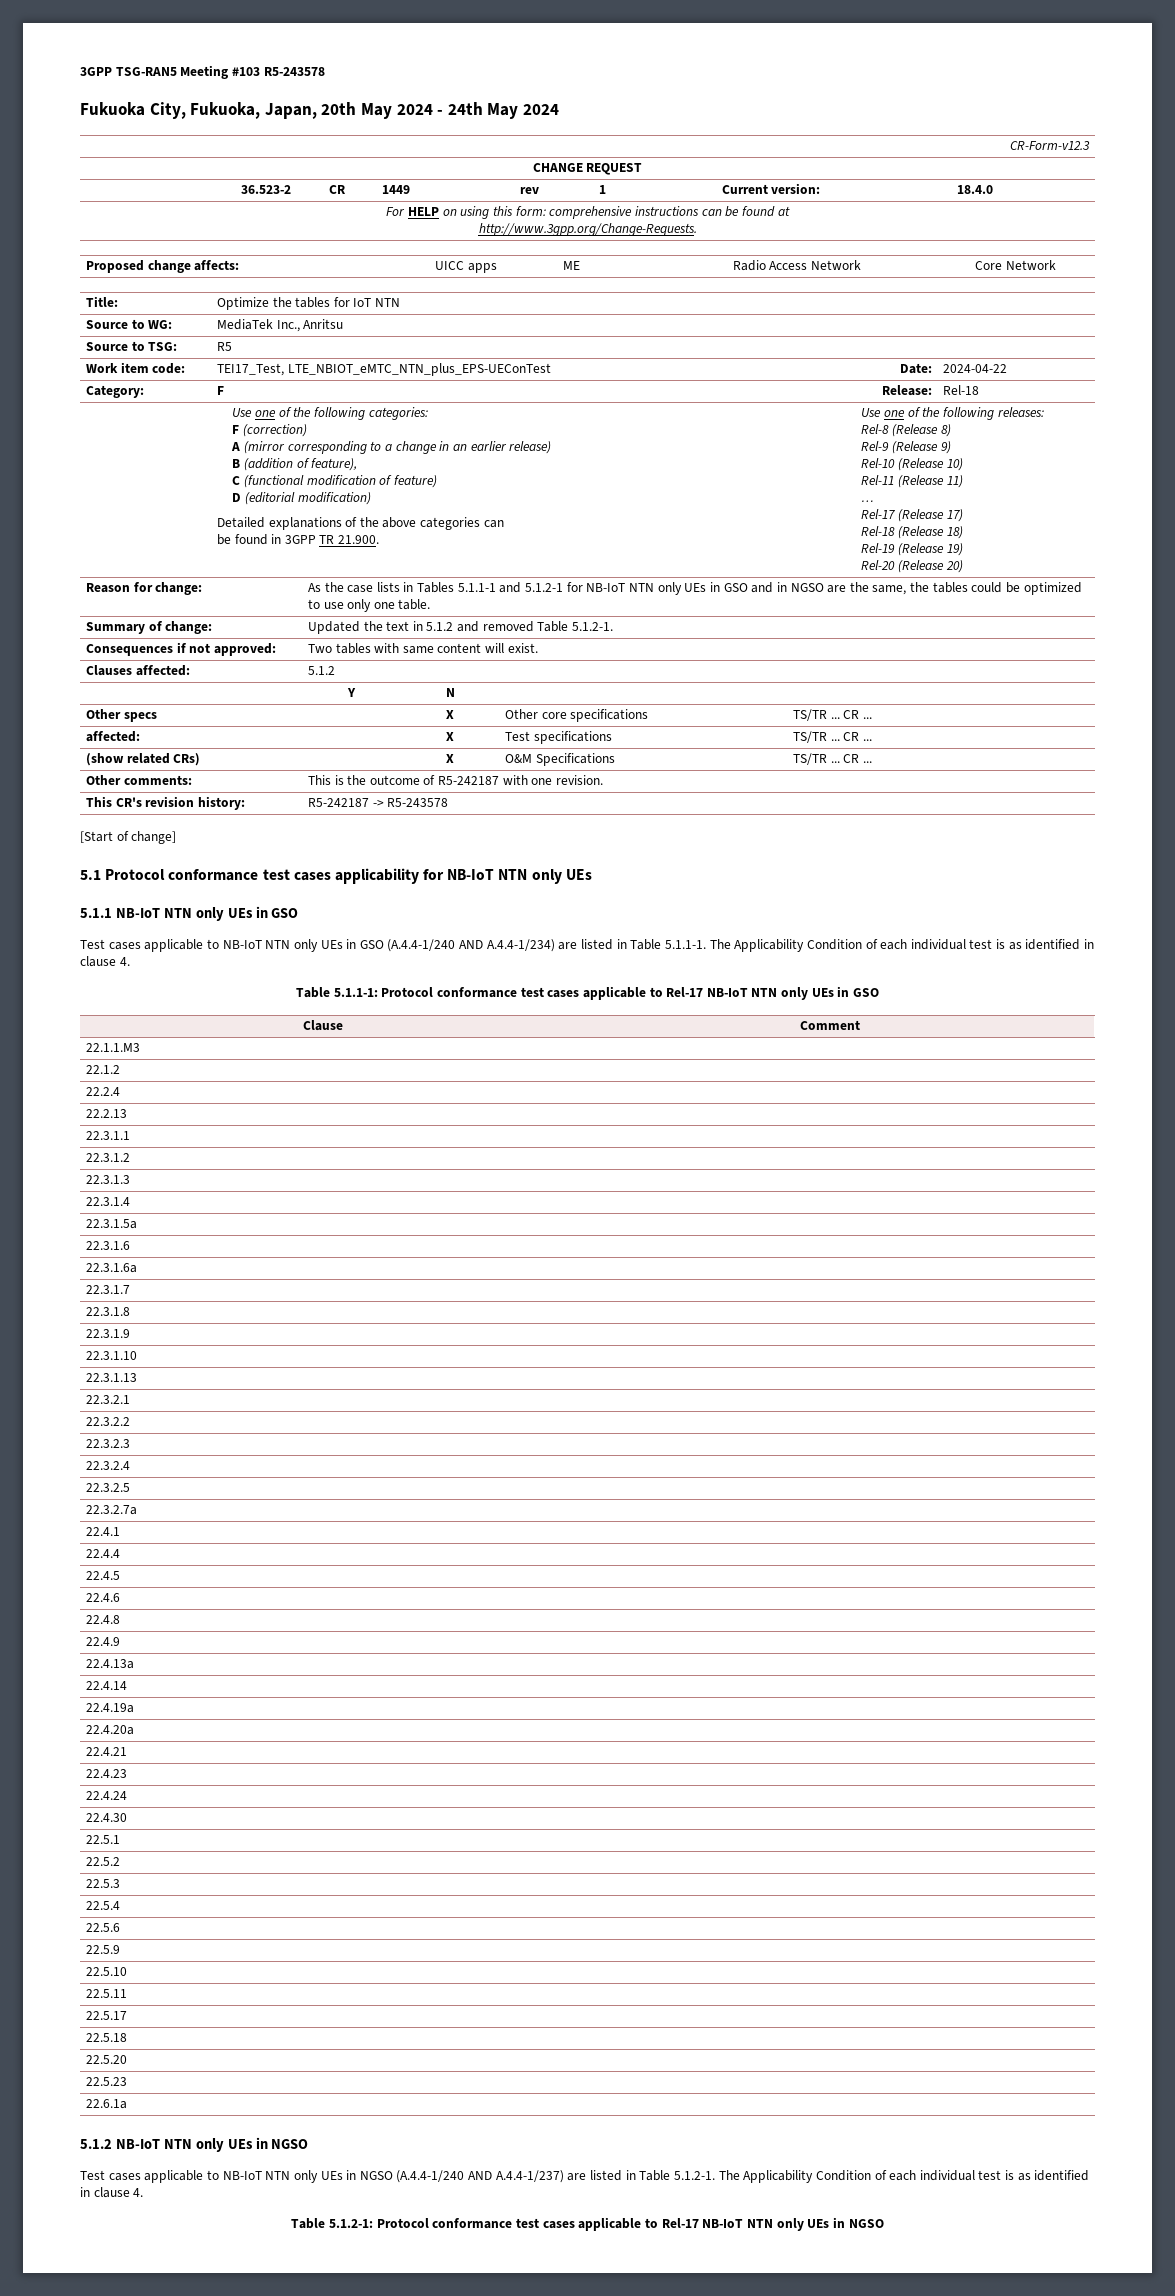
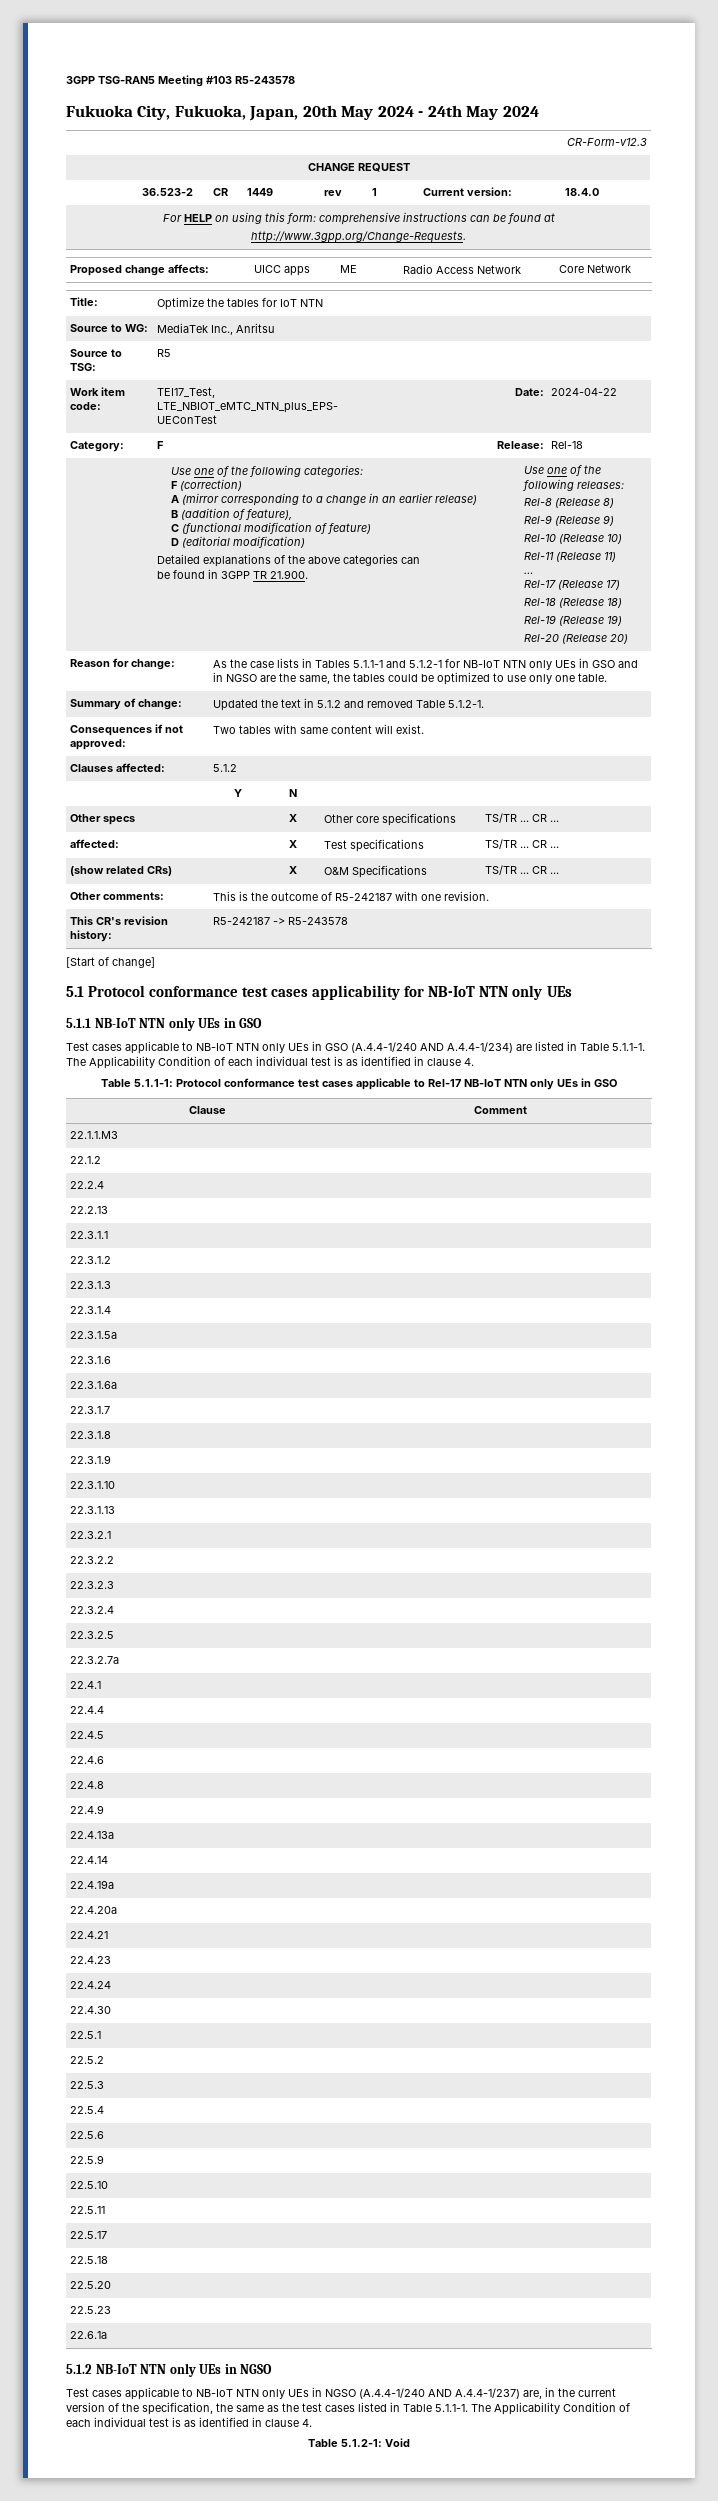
- Test cases applicable to NB-IoT NTN only UEs in NGSO (A.4.4-1/240 AND A.4.4-1/237) are listed in Table 5.1.2-1. The Applicability Condition of each individual test is as identified in clause 4.
+ Test cases applicable to NB-IoT NTN only UEs in NGSO (A.4.4-1/240 AND A.4.4-1/237) are, in the current version of the specification, the same as the test cases listed in Table 5.1.1-1. The Applicability Condition of each individual test is as identified in clause 4.
- Table 5.1.2-1: Protocol conformance test cases applicable to Rel-17 NB-IoT NTN only UEs in NGSO
+ Table 5.1.2-1: Void

